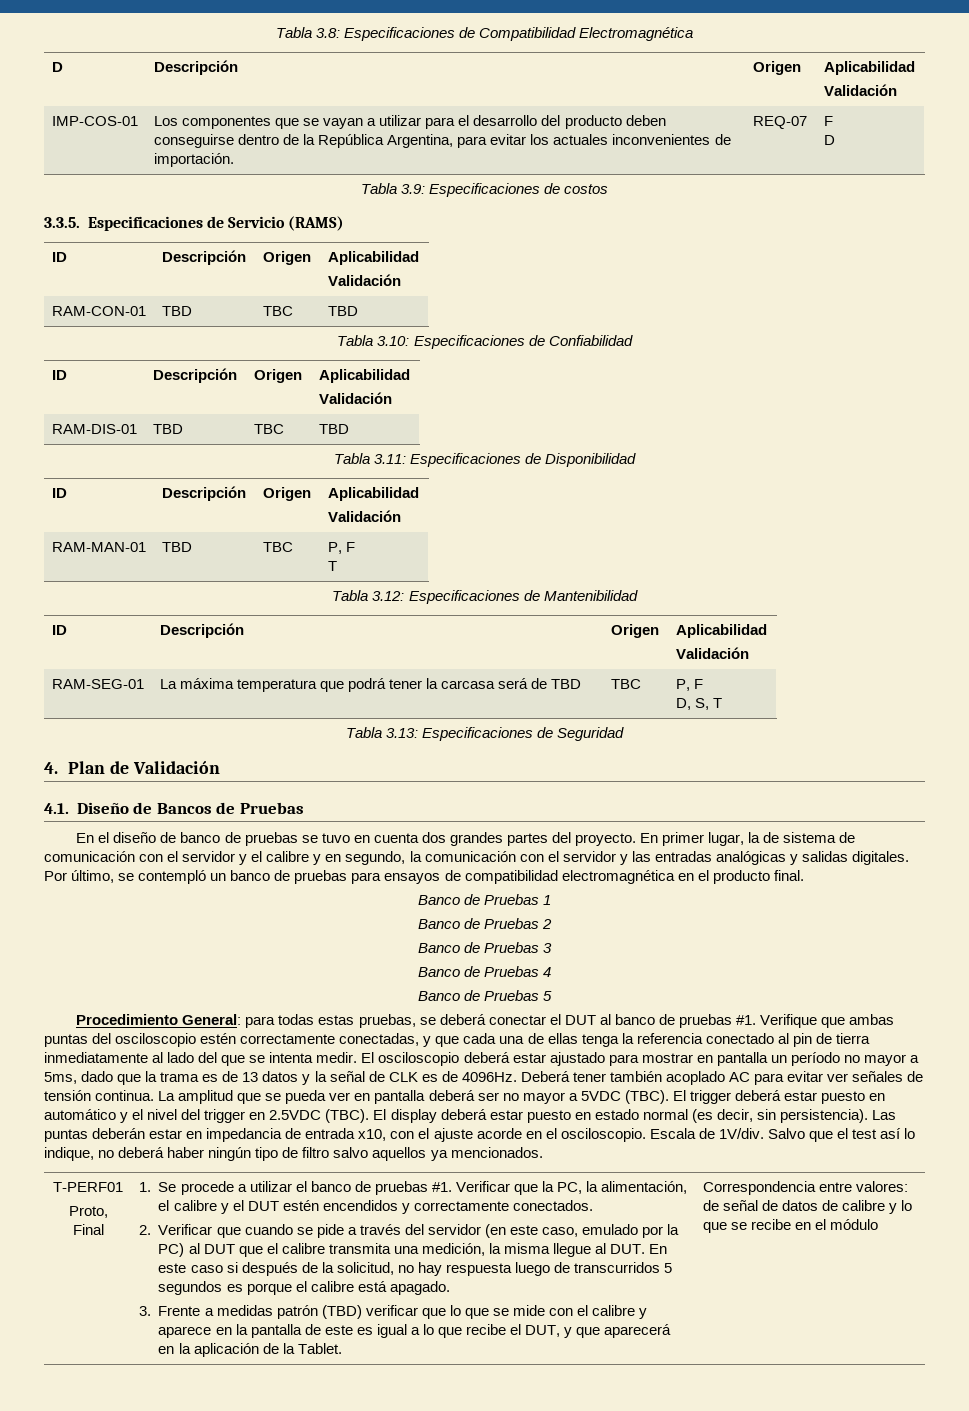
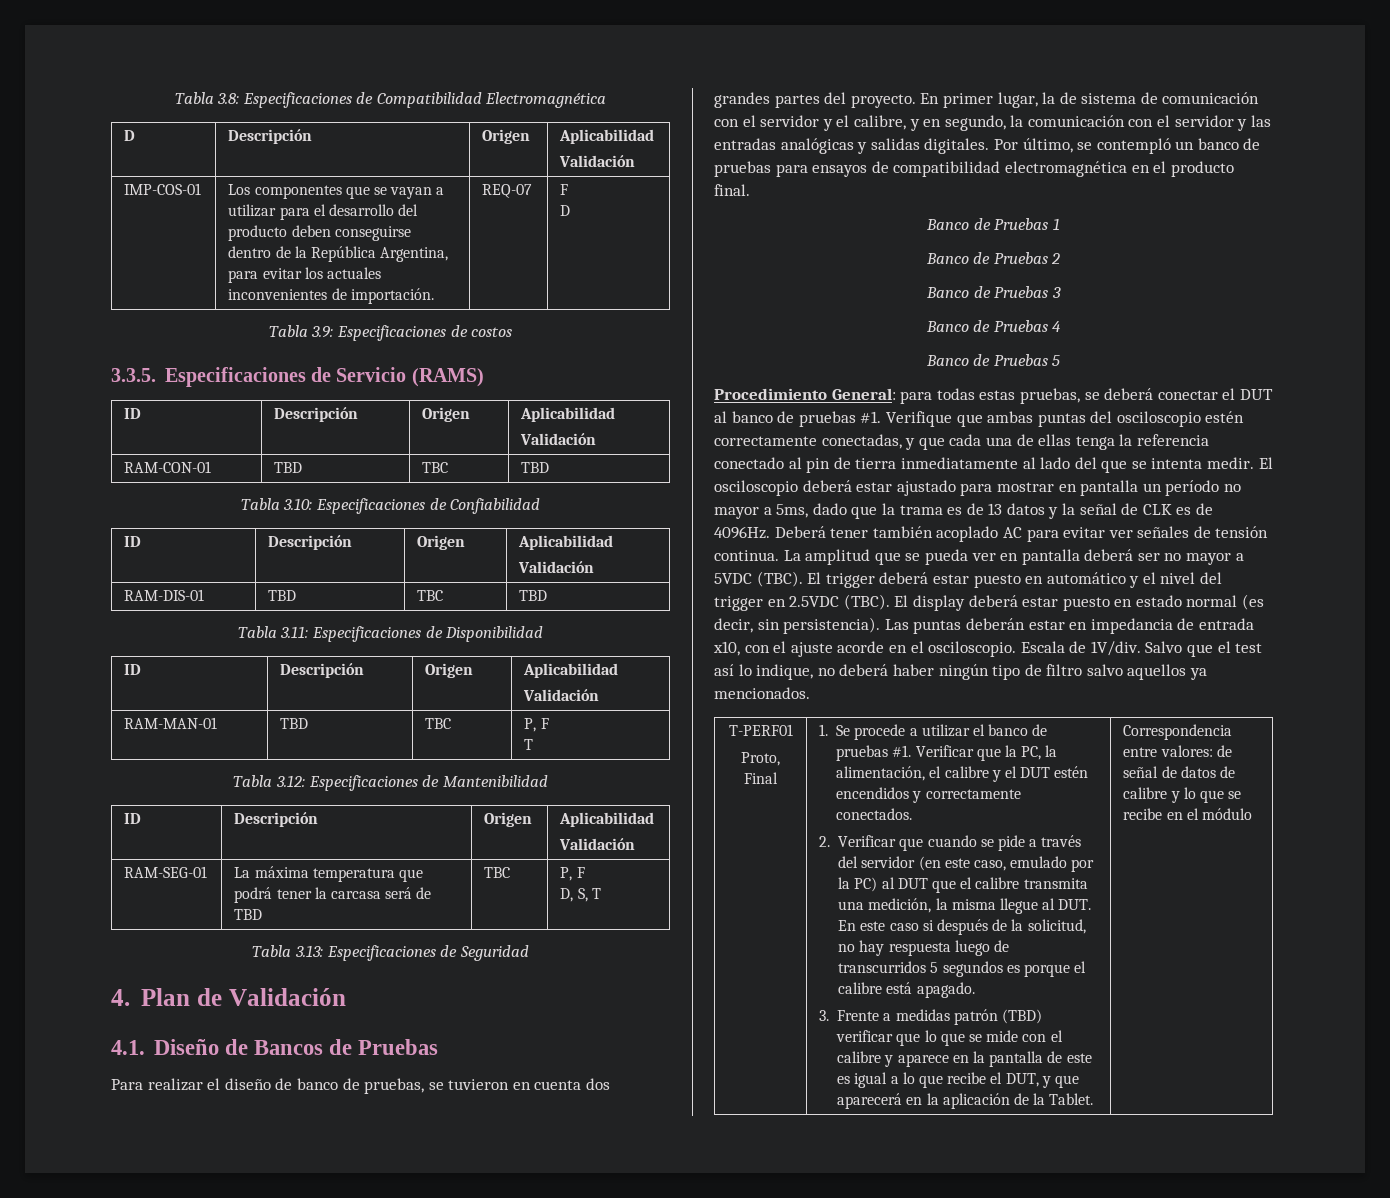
- En el diseño de banco de pruebas se tuvo en cuenta dos grandes partes del proyecto.
+ Para realizar el diseño de banco de pruebas, se tuvieron en cuenta dos grandes partes del proyecto.
- En primer lugar, la de sistema de comunicación con el servidor y el calibre y en segundo, la comunicación con el servidor y las entradas analógicas y salidas digitales.
+ En primer lugar, la de sistema de comunicación con el servidor y el calibre, y en segundo, la comunicación con el servidor y las entradas analógicas y salidas digitales.

